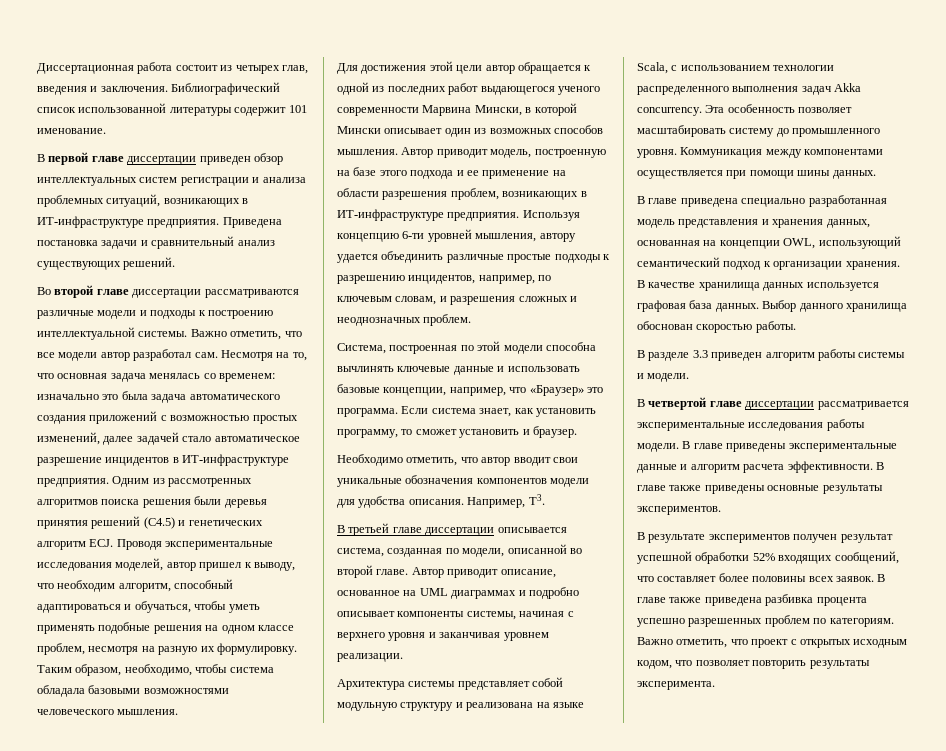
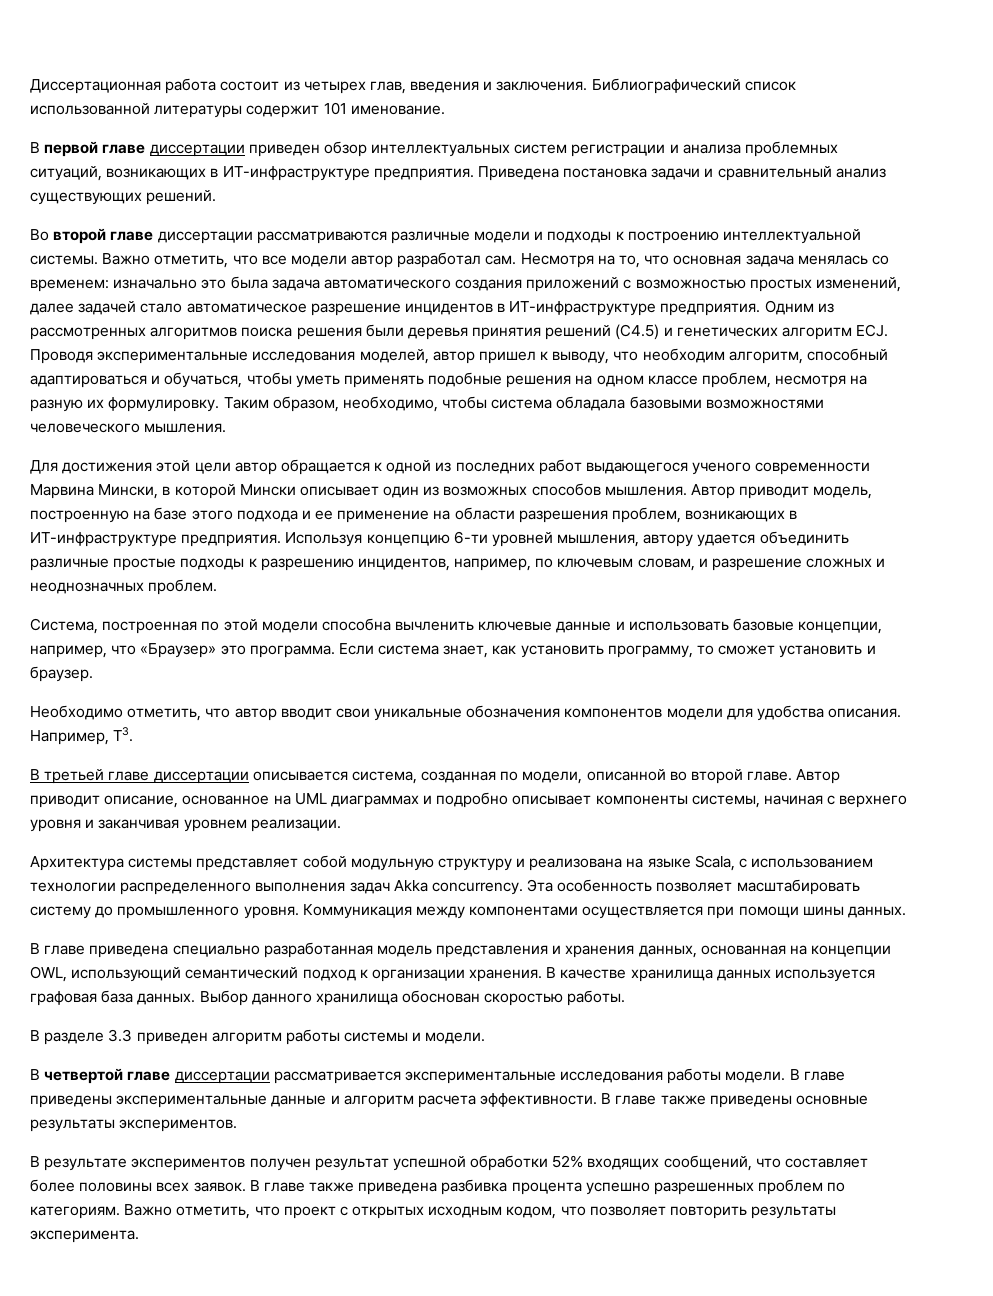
- Используя концепцию 6-ти уровней мышления, автору удается объединить различные простые подходы к разрешению инцидентов, например, по ключевым словам, и разрешения сложных и неоднозначных проблем.
+ Используя концепцию 6-ти уровней мышления, автору удается объединить различные простые подходы к разрешению инцидентов, например, по ключевым словам, и разрешение сложных и неоднозначных проблем.
- Система, построенная по этой модели способна вычлинять ключевые данные и использовать базовые концепции, например, что «Браузер» это программа.
+ Система, построенная по этой модели способна вычленить ключевые данные и использовать базовые концепции, например, что «Браузер» это программа.

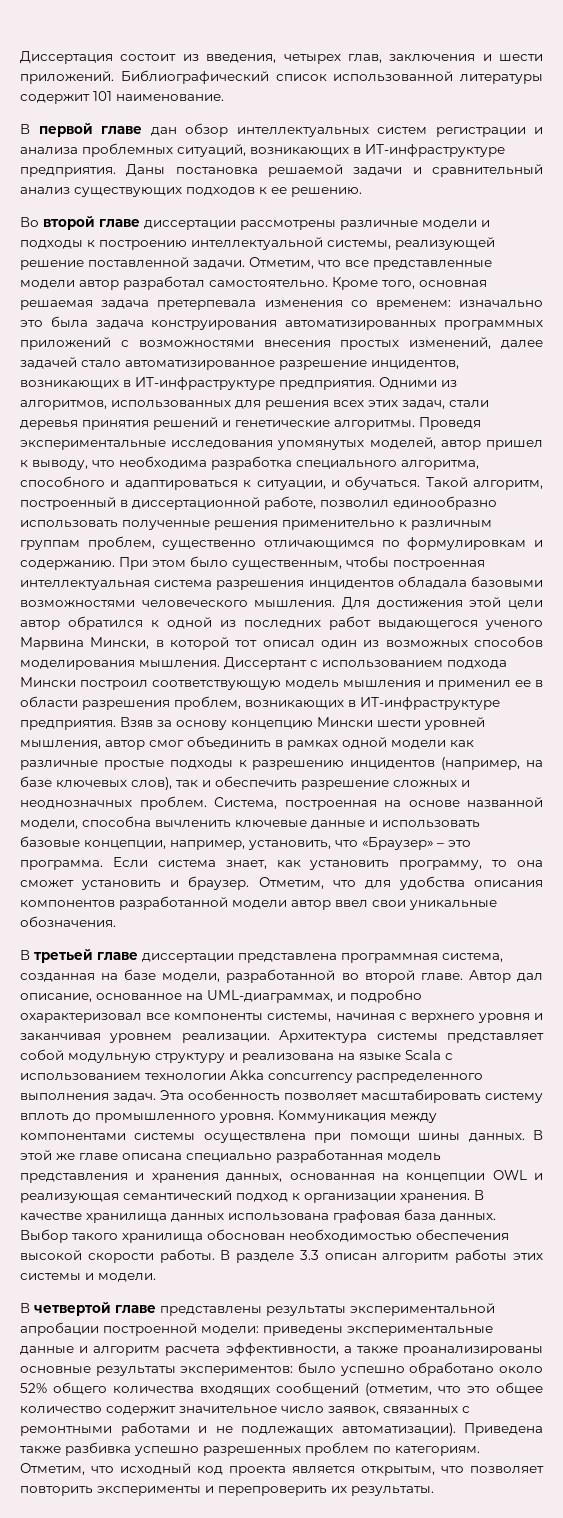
- Диссертационная работа состоит из четырех глав, введения и заключения.
+ Диссертация состоит из введения, четырех глав, заключения и шести приложений.
- Библиографический список использованной литературы содержит 101 именование.
+ Библиографический список использованной литературы содержит 101 наименование.
- В первой главе диссертации приведен обзор интеллектуальных систем регистрации и анализа проблемных ситуаций, возникающих в ИТ-инфраструктуре предприятия.
+ В первой главе дан обзор интеллектуальных систем регистрации и анализа проблемных ситуаций, возникающих в ИТ-инфраструктуре предприятия.
- Приведена постановка задачи и сравнительный анализ существующих решений.
+ Даны постановка решаемой задачи и сравнительный анализ существующих подходов к ее решению.
- Во второй главе диссертации рассматриваются различные модели и подходы к построению интеллектуальной системы. Важно отметить, что все модели автор разработал сам. Несмотря на то, что основная задача менялась со временем:
+ Во второй главе диссертации рассмотрены различные модели и подходы к построению интеллектуальной системы, реализующей решение поставленной задачи. Отметим, что все представленные модели автор разработал самостоятельно. Кроме того, основная решаемая задача претерпевала изменения со временем:
- изначально это была задача автоматического создания приложений с возможностью простых изменений, далее задачей стало автоматическое разрешение инцидентов в ИТ-инфраструктуре предприятия. Одним из рассмотренных алгоритмов поиска решения были деревья принятия решений (C4.5) и генетических алгоритм ECJ. Проводя экспериментальные исследования моделей, автор пришел к выводу, что необходим алгоритм, способный адаптироваться и обучаться, чтобы уметь применять подобные решения на одном классе проблем, несмотря на разную их формулировку. Таким образом, необходимо, чтобы система обладала базовыми возможностями человеческого мышления.
- Для достижения этой цели автор обращается к одной из последних работ выдающегося ученого современности Марвина Мински, в которой Мински описывает один из возможных способов мышления. Автор приводит модель, построенную на базе этого подхода и ее применение на области разрешения проблем, возникающих в ИТ-инфраструктуре предприятия.
+ изначально это была задача конструирования автоматизированных программных приложений с возможностями внесения простых изменений, далее задачей стало автоматизированное разрешение инцидентов, возникающих в ИТ-инфраструктуре предприятия. Одними из алгоритмов, использованных для решения всех этих задач, стали деревья принятия решений и генетические алгоритмы. Проведя экспериментальные исследования упомянутых моделей, автор пришел к выводу, что необходима разработка специального алгоритма, способного и адаптироваться к ситуации, и обучаться. Такой алгоритм, построенный в диссертационной работе, позволил единообразно использовать полученные решения применительно к различным группам проблем, существенно отличающимся по формулировкам и содержанию. При этом было существенным, чтобы построенная интеллектуальная система разрешения инцидентов обладала базовыми возможностями человеческого мышления. Для достижения этой цели автор обратился к одной из последних работ выдающегося ученого Марвина Мински, в которой тот описал один из возможных способов моделирования мышления. Диссертант с использованием подхода Мински построил соответствующую модель мышления и применил ее в области разрешения проблем, возникающих в ИТ-инфраструктуре предприятия.
- Используя концепцию 6-ти уровней мышления, автору удается объединить различные простые подходы к разрешению инцидентов, например, по ключевым словам, и разрешение сложных и неоднозначных проблем.
- Система, построенная по этой модели способна вычленить ключевые данные и использовать базовые концепции, например, что «Браузер» это программа.
+ Взяв за основу концепцию Мински шести уровней мышления, автор смог объединить в рамках одной модели как различные простые подходы к разрешению инцидентов (например, на базе ключевых слов), так и обеспечить разрешение сложных и неоднозначных проблем. Система, построенная на основе названной модели, способна вычленить ключевые данные и использовать базовые концепции, например, установить, что «Браузер» – это программа.
- Если система знает, как установить программу, то сможет установить и браузер.
- Необходимо отметить, что автор вводит свои уникальные обозначения компонентов модели для удобства описания. Например, T3.
- В третьей главе диссертации описывается система, созданная по модели, описанной во второй главе.
+ Если система знает, как установить программу, то она сможет установить и браузер. Отметим, что для удобства описания компонентов разработанной модели автор ввел свои уникальные обозначения.
+ В третьей главе диссертации представлена программная система, созданная на базе модели, разработанной во второй главе.
- Автор приводит описание, основанное на UML диаграммах и подробно описывает компоненты системы, начиная с верхнего уровня и заканчивая уровнем реализации.
- Архитектура системы представляет собой модульную структуру и реализована на языке Scala, с использованием технологии распределенного выполнения задач Akka concurrency.
+ Автор дал описание, основанное на UML-диаграммах, и подробно охарактеризовал все компоненты системы, начиная с верхнего уровня и заканчивая уровнем реализации. Архитектура системы представляет собой модульную структуру и реализована на языке Scala с использованием технологии Akka concurrency распределенного выполнения задач.
- Эта особенность позволяет масштабировать систему до промышленного уровня.
+ Эта особенность позволяет масштабировать систему вплоть до промышленного уровня.
- Коммуникация между компонентами осуществляется при помощи шины данных.
- В главе приведена специально разработанная модель представления и хранения данных, основанная на концепции OWL, использующий семантический подход к организации хранения.
+ Коммуникация между компонентами системы осуществлена при помощи шины данных. В этой же главе описана специально разработанная модель представления и хранения данных, основанная на концепции OWL и реализующая семантический подход к организации хранения.
- В качестве хранилища данных используется графовая база данных.
+ В качестве хранилища данных использована графовая база данных.
- Выбор данного хранилища обоснован скоростью работы.
- В разделе 3.3 приведен алгоритм работы системы и модели.
+ Выбор такого хранилища обоснован необходимостью обеспечения высокой скорости работы. В разделе 3.3 описан алгоритм работы этих системы и модели.
- В четвертой главе диссертации рассматривается экспериментальные исследования работы модели. В главе приведены экспериментальные данные и алгоритм расчета эффективности. В главе также приведены основные результаты экспериментов.
- В результате экспериментов получен результат успешной обработки 52% входящих сообщений, что составляет более половины всех заявок. В главе также приведена разбивка процента успешно разрешенных проблем по категориям.
+ В четвертой главе представлены результаты экспериментальной апробации построенной модели: приведены экспериментальные данные и алгоритм расчета эффективности, а также проанализированы основные результаты экспериментов: было успешно обработано около 52% общего количества входящих сообщений (отметим, что это общее количество содержит значительное число заявок, связанных с ремонтными работами и не подлежащих автоматизации). Приведена также разбивка успешно разрешенных проблем по категориям.
- Важно отметить, что проект с открытых исходным кодом, что позволяет повторить результаты эксперимента.
+ Отметим, что исходный код проекта является открытым, что позволяет повторить эксперименты и перепроверить их результаты.

